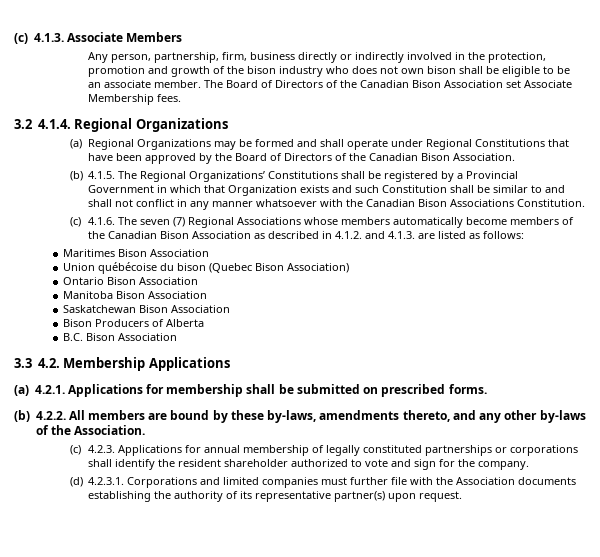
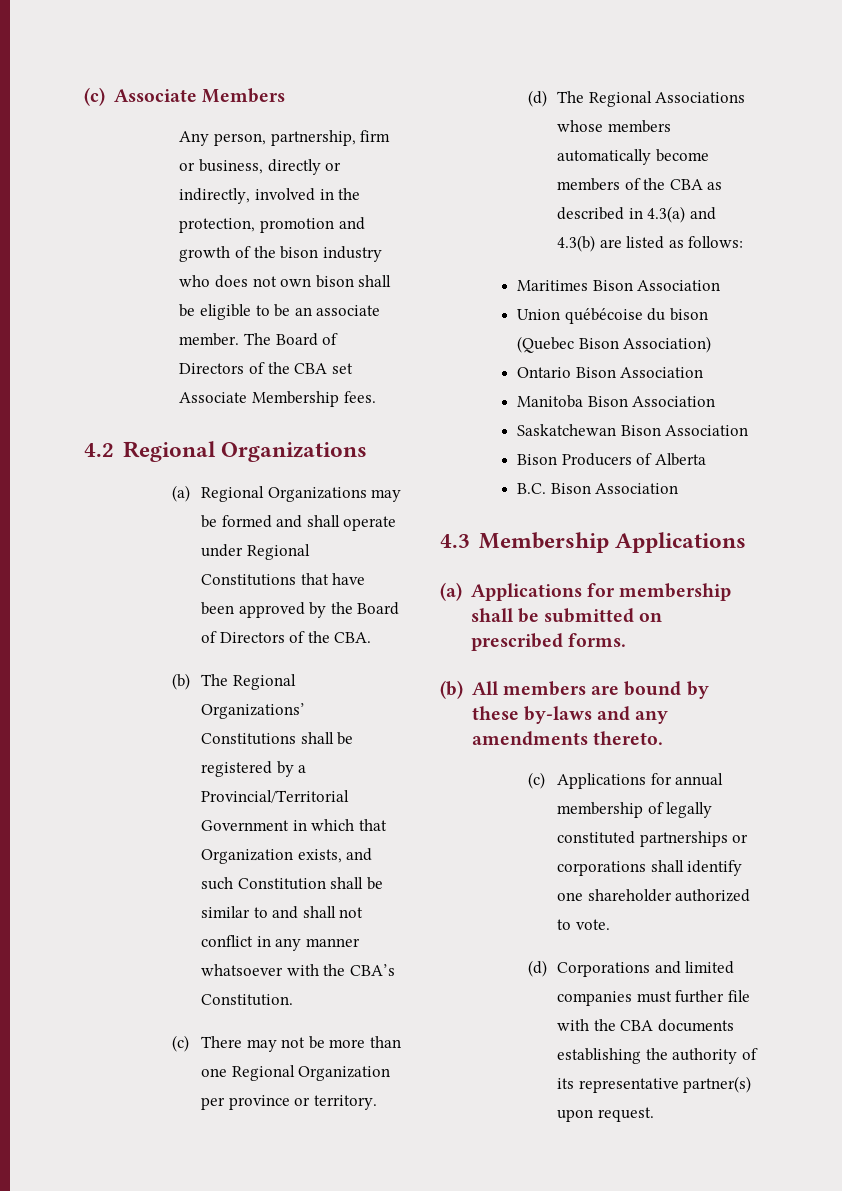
- (c) 4.1.3. Associate Members
+ (c) Associate Members
- Any person, partnership, firm, business directly or indirectly involved in the protection, promotion and growth of the bison industry who does not own bison shall be eligible to be an associate member.
+ Any person, partnership, firm or business, directly or indirectly, involved in the protection, promotion and growth of the bison industry who does not own bison shall be eligible to be an associate member.
- The Board of Directors of the Canadian Bison Association set Associate Membership fees.
+ The Board of Directors of the CBA set Associate Membership fees.
- 3.2 4.1.4. Regional Organizations
+ 4.2 Regional Organizations
- (a) Regional Organizations may be formed and shall operate under Regional Constitutions that have been approved by the Board of Directors of the Canadian Bison Association.
- (b) 4.1.5. The Regional Organizations’ Constitutions shall be registered by a Provincial Government in which that Organization exists and such Constitution shall be similar to and shall not conflict in any manner whatsoever with the Canadian Bison Associations Constitution.
+ (a) Regional Organizations may be formed and shall operate under Regional Constitutions that have been approved by the Board of Directors of the CBA.
+ (b) The Regional Organizations’ Constitutions shall be registered by a Provincial/Territorial Government in which that Organization exists, and such Constitution shall be similar to and shall not conflict in any manner whatsoever with the CBA’s Constitution.
- (c) 4.1.6. The seven (7) Regional Associations whose members automatically become members of the Canadian Bison Association as described in 4.1.2. and 4.1.3. are listed as follows:
+ (c) There may not be more than one Regional Organization per province or territory.
+ (d) The Regional Associations whose members automatically become members of the CBA as described in 4.3(a) and 4.3(b) are listed as follows:
- 3.3 4.2. Membership Applications
+ 4.3 Membership Applications
- (a) 4.2.1. Applications for membership shall be submitted on prescribed forms.
+ (a) Applications for membership shall be submitted on prescribed forms.
- (b) 4.2.2. All members are bound by these by-laws, amendments thereto, and any other by-laws of the Association.
- (c) 4.2.3. Applications for annual membership of legally constituted partnerships or corporations shall identify the resident shareholder authorized to vote and sign for the company.
- (d) 4.2.3.1. Corporations and limited companies must further file with the Association documents establishing the authority of its representative partner(s) upon request.
+ (b) All members are bound by these by-laws and any amendments thereto.
+ (c) Applications for annual membership of legally constituted partnerships or corporations shall identify one shareholder authorized to vote.
+ (d) Corporations and limited companies must further file with the CBA documents establishing the authority of its representative partner(s) upon request.

